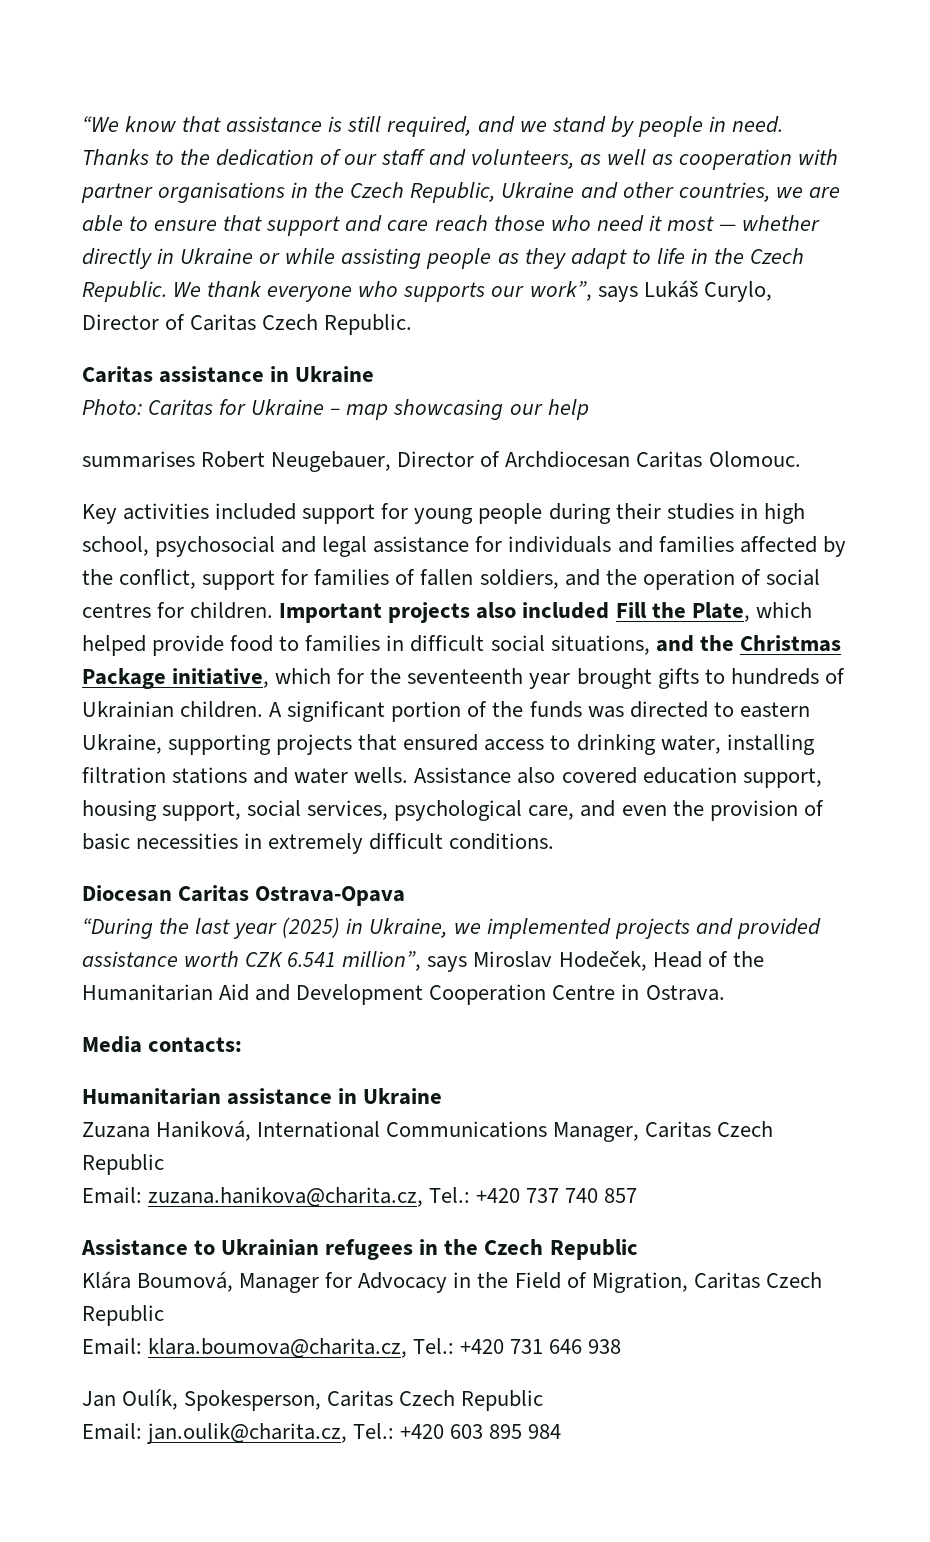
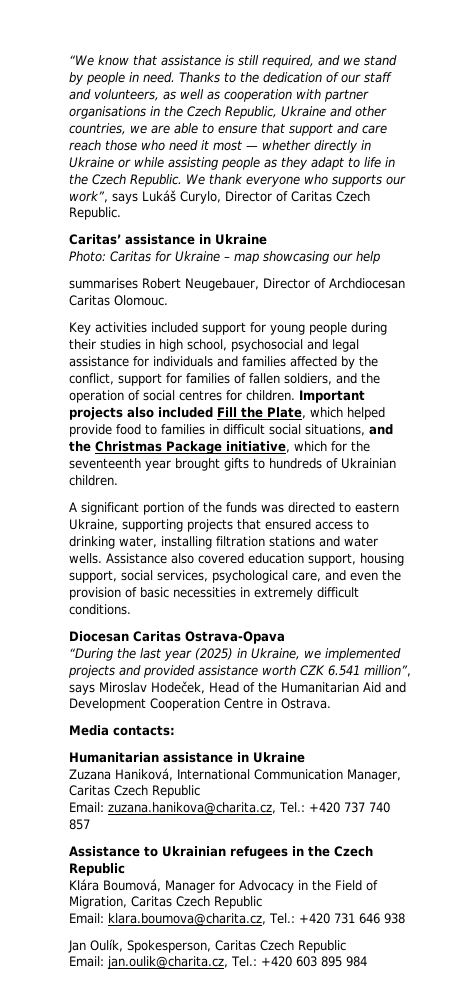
- Caritas assistance in Ukraine
+ Caritas’ assistance in Ukraine
- Important projects also included Fill the Plate, which helped provide food to families in difficult social situations, and the Christmas Package initiative, which for the seventeenth year brought gifts to hundreds of Ukrainian children. A significant portion of the funds was directed to eastern Ukraine, supporting projects that ensured access to drinking water, installing filtration stations and water wells.
+ Important projects also included Fill the Plate, which helped provide food to families in difficult social situations, and the Christmas Package initiative, which for the seventeenth year brought gifts to hundreds of Ukrainian children.
+ A significant portion of the funds was directed to eastern Ukraine, supporting projects that ensured access to drinking water, installing filtration stations and water wells.
- Zuzana Haniková, International Communications Manager, Caritas Czech Republic
+ Zuzana Haniková, International Communication Manager, Caritas Czech Republic

